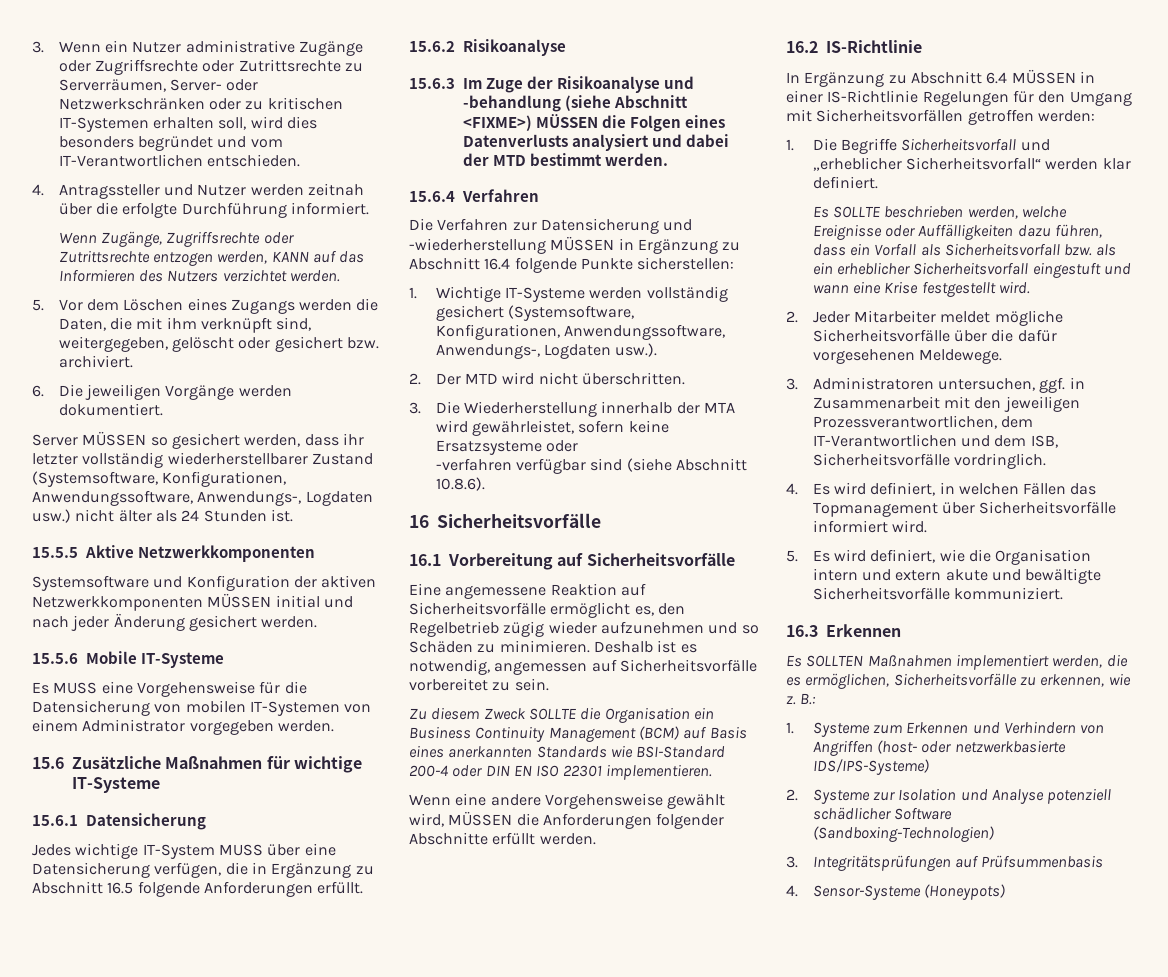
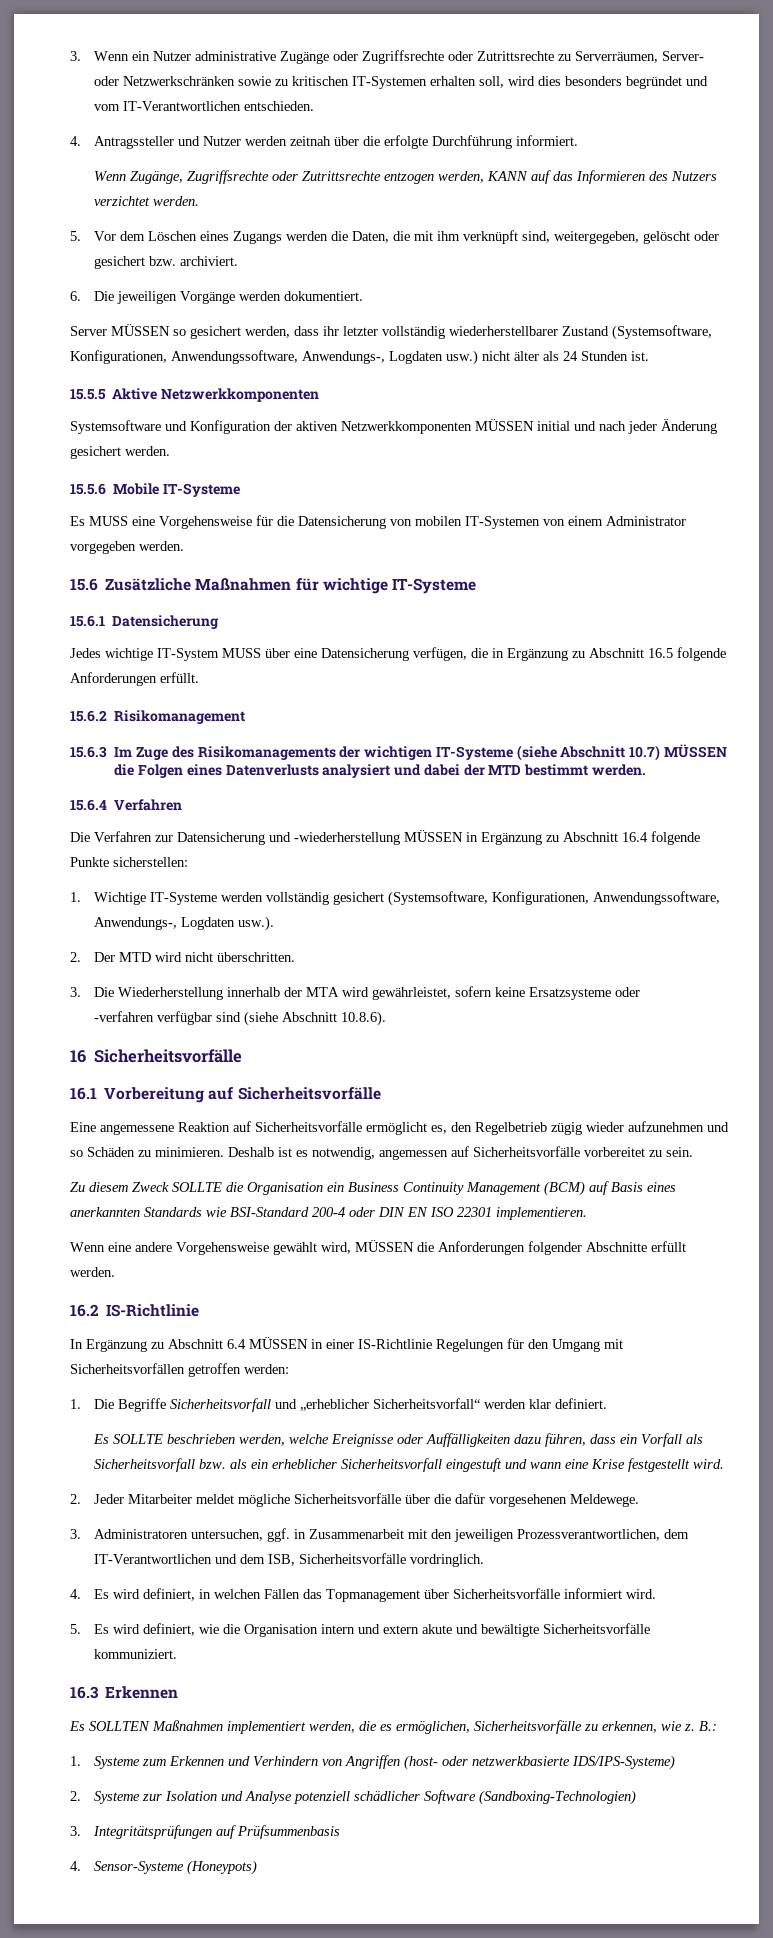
- 3. Wenn ein Nutzer administrative Zugänge oder Zugriffsrechte oder Zutrittsrechte zu Serverräumen, Server- oder Netzwerkschränken oder zu kritischen IT-Systemen erhalten soll, wird dies besonders begründet und vom IT-Verantwortlichen entschieden.
+ 3. Wenn ein Nutzer administrative Zugänge oder Zugriffsrechte oder Zutrittsrechte zu Serverräumen, Server- oder Netzwerkschränken sowie zu kritischen IT-Systemen erhalten soll, wird dies besonders begründet und vom IT-Verantwortlichen entschieden.
- 15.6.2 Risikoanalyse
+ 15.6.2 Risikomanagement
- 15.6.3 Im Zuge der Risikoanalyse und -behandlung (siehe Abschnitt <FIXME>) MÜSSEN die Folgen eines Datenverlusts analysiert und dabei der MTD bestimmt werden.
+ 15.6.3 Im Zuge des Risikomanagements der wichtigen IT-Systeme (siehe Abschnitt 10.7) MÜSSEN die Folgen eines Datenverlusts analysiert und dabei der MTD bestimmt werden.

